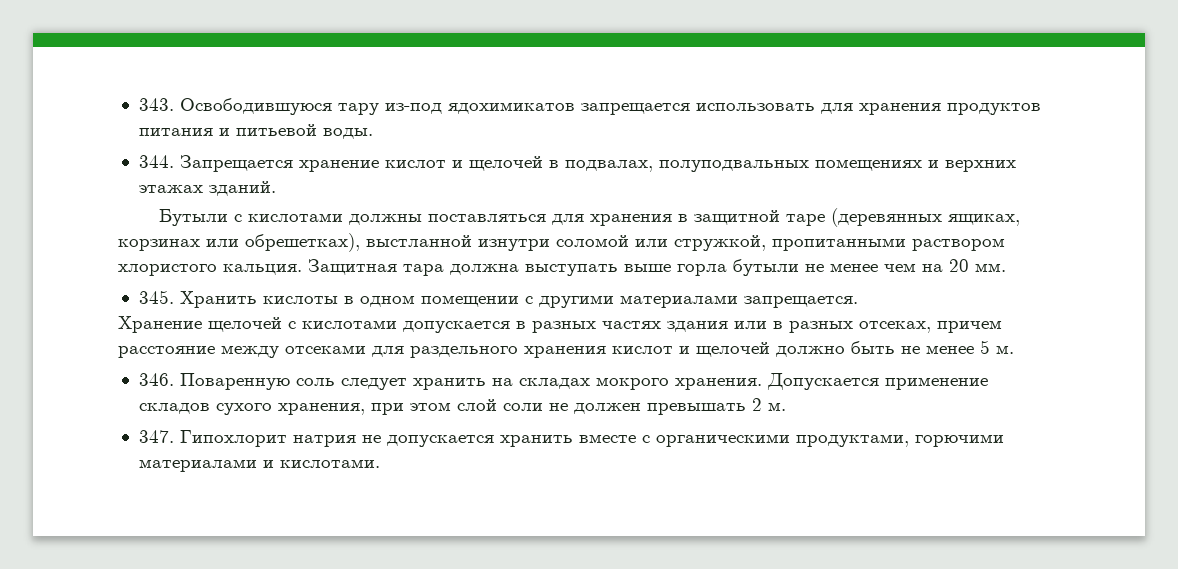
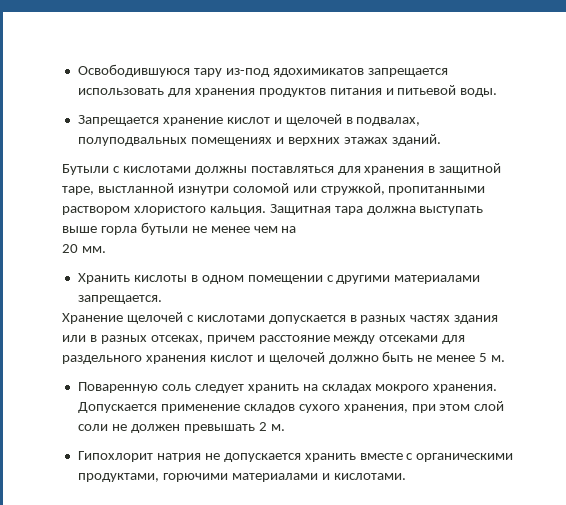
- 343. Освободившуюся тару из-под ядохимикатов запрещается использовать для хранения продуктов питания и питьевой воды.
+ Освободившуюся тару из-под ядохимикатов запрещается использовать для хранения продуктов питания и питьевой воды.
- 344. Запрещается хранение кислот и щелочей в подвалах, полуподвальных помещениях и верхних этажах зданий.
+ Запрещается хранение кислот и щелочей в подвалах, полуподвальных помещениях и верхних этажах зданий.
- Бутыли с кислотами должны поставляться для хранения в защитной таре (деревянных ящиках, корзинах или обрешетках), выстланной изнутри соломой или стружкой, пропитанными раствором хлористого кальция.
+ Бутыли с кислотами должны поставляться для хранения в защитной таре, выстланной изнутри соломой или стружкой, пропитанными раствором хлористого кальция.
- Защитная тара должна выступать выше горла бутыли не менее чем на 20 мм.
+ Защитная тара должна выступать выше горла бутыли не менее чем на
+ 20 мм.
- 345. Хранить кислоты в одном помещении с другими материалами запрещается.
+ Хранить кислоты в одном помещении с другими материалами запрещается.
- 346. Поваренную соль следует хранить на складах мокрого хранения.
+ Поваренную соль следует хранить на складах мокрого хранения.
- 347. Гипохлорит натрия не допускается хранить вместе с органическими продуктами, горючими материалами и кислотами.
+ Гипохлорит натрия не допускается хранить вместе с органическими продуктами, горючими материалами и кислотами.

